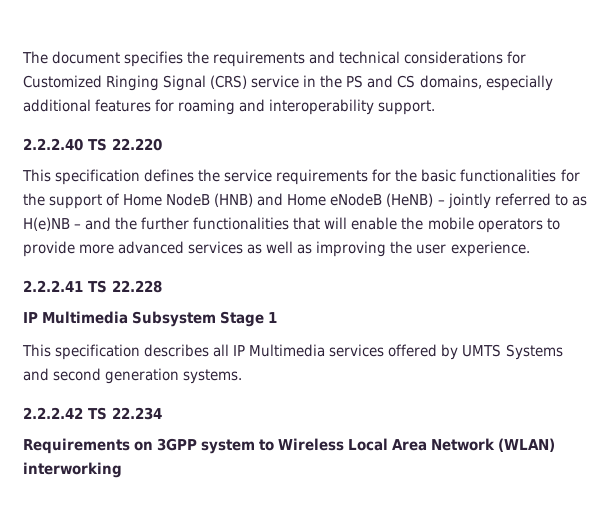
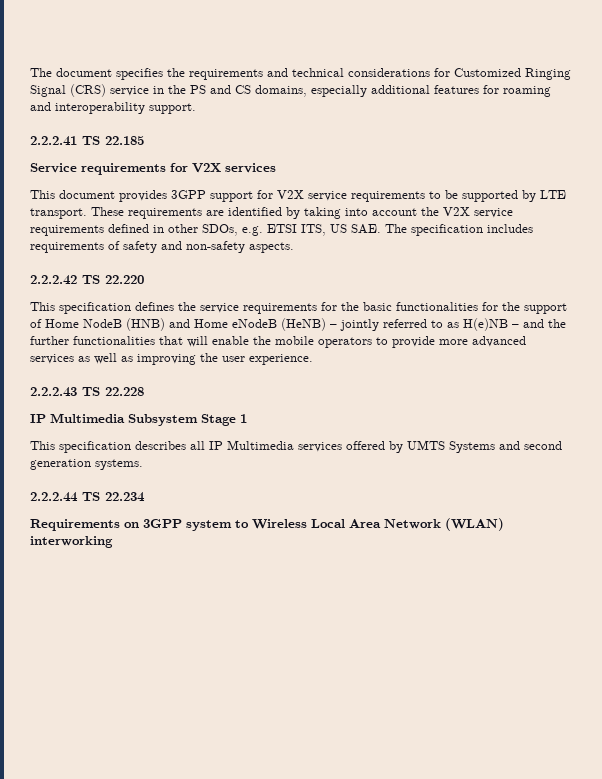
- 2.2.2.40 TS 22.220
+ 2.2.2.41 TS 22.185
+ Service requirements for V2X services
+ This document provides 3GPP support for V2X service requirements to be supported by LTE transport. These requirements are identified by taking into account the V2X service requirements defined in other SDOs, e.g. ETSI ITS, US SAE. The specification includes requirements of safety and non-safety aspects.
+ 2.2.2.42 TS 22.220
- 2.2.2.41 TS 22.228
+ 2.2.2.43 TS 22.228
- 2.2.2.42 TS 22.234
+ 2.2.2.44 TS 22.234

